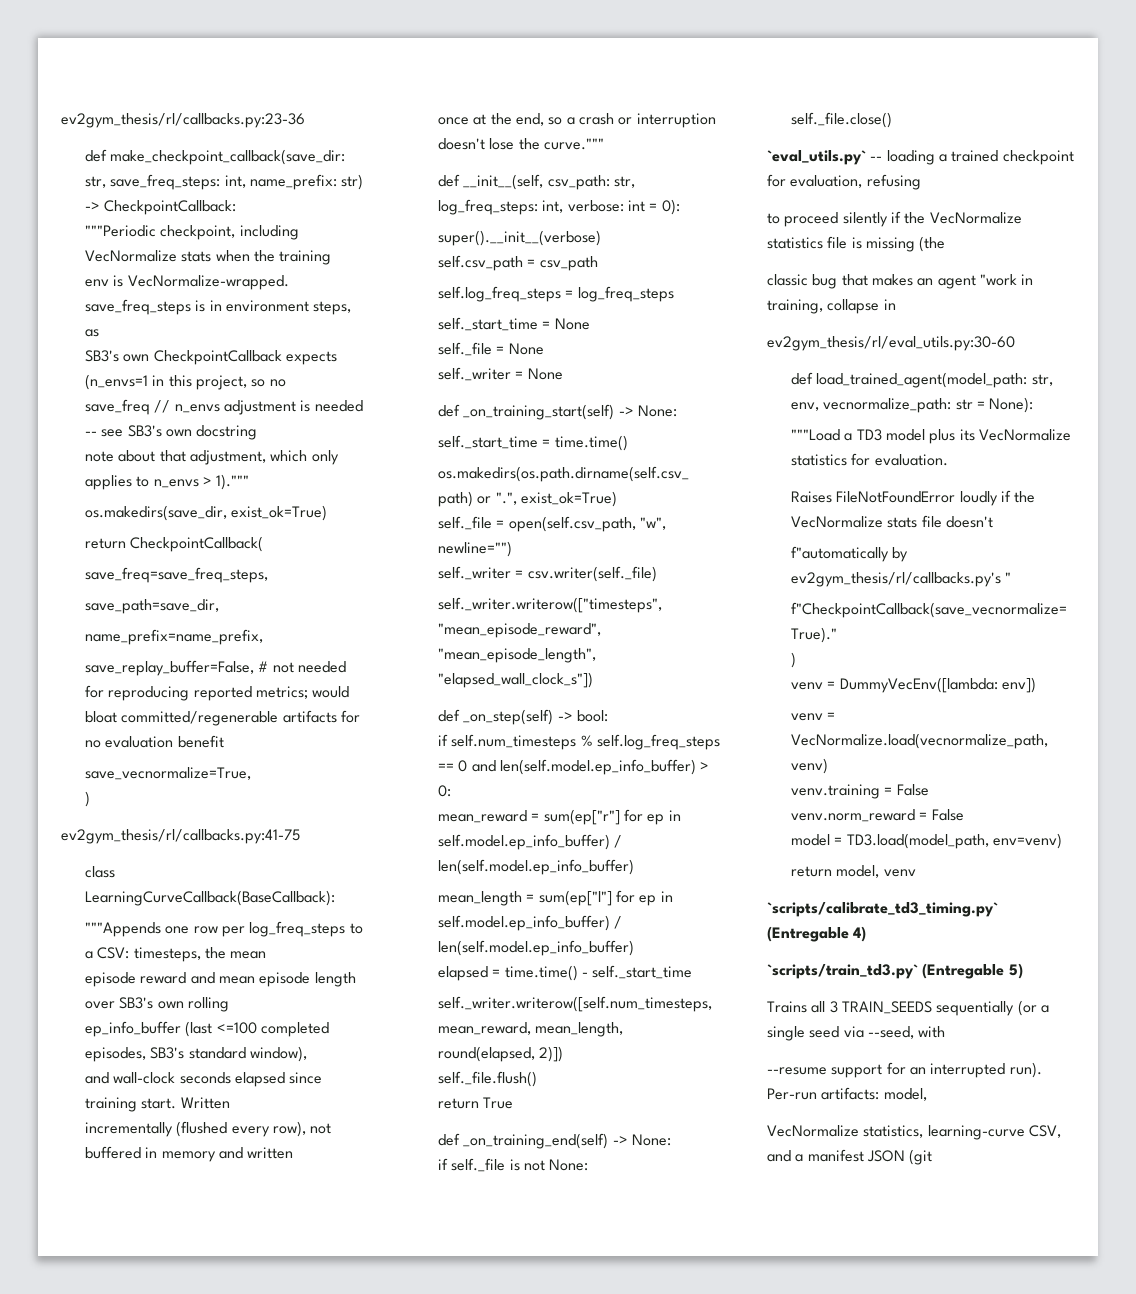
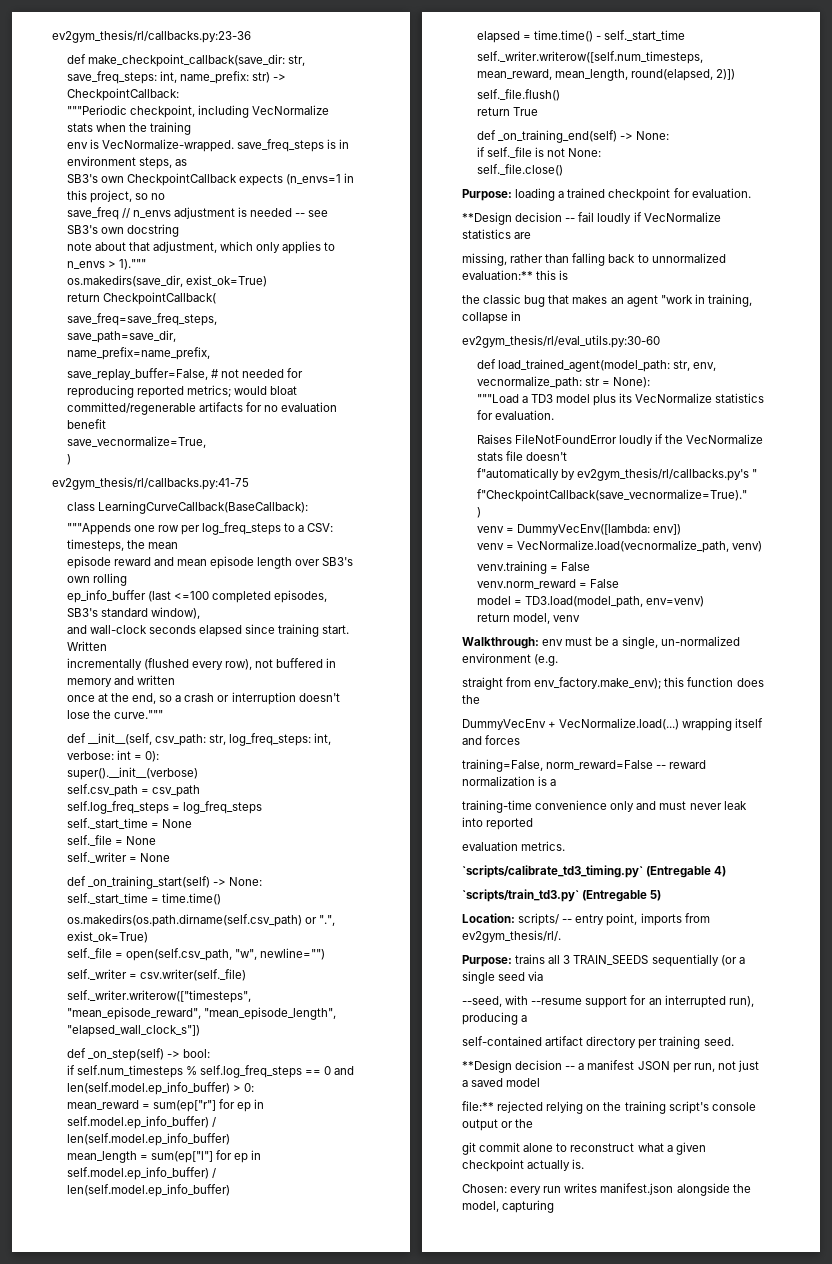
- `eval_utils.py` -- loading a trained checkpoint for evaluation, refusing
- to proceed silently if the VecNormalize statistics file is missing (the
- classic bug that makes an agent "work in training, collapse in
+ Purpose: loading a trained checkpoint for evaluation.
+ **Design decision -- fail loudly if VecNormalize statistics are
+ missing, rather than falling back to unnormalized evaluation:** this is
+ the classic bug that makes an agent "work in training, collapse in
+ Walkthrough: env must be a single, un-normalized environment (e.g.
+ straight from env_factory.make_env); this function does the
+ DummyVecEnv + VecNormalize.load(...) wrapping itself and forces
+ training=False, norm_reward=False -- reward normalization is a
+ training-time convenience only and must never leak into reported
+ evaluation metrics.
- Trains all 3 TRAIN_SEEDS sequentially (or a single seed via --seed, with
- --resume support for an interrupted run). Per-run artifacts: model,
- VecNormalize statistics, learning-curve CSV, and a manifest JSON (git
+ Location: scripts/ -- entry point, imports from ev2gym_thesis/rl/.
+ Purpose: trains all 3 TRAIN_SEEDS sequentially (or a single seed via
+ --seed, with --resume support for an interrupted run), producing a
+ self-contained artifact directory per training seed.
+ **Design decision -- a manifest JSON per run, not just a saved model
+ file:** rejected relying on the training script's console output or the
+ git commit alone to reconstruct what a given checkpoint actually is.
+ Chosen: every run writes manifest.json alongside the model, capturing

